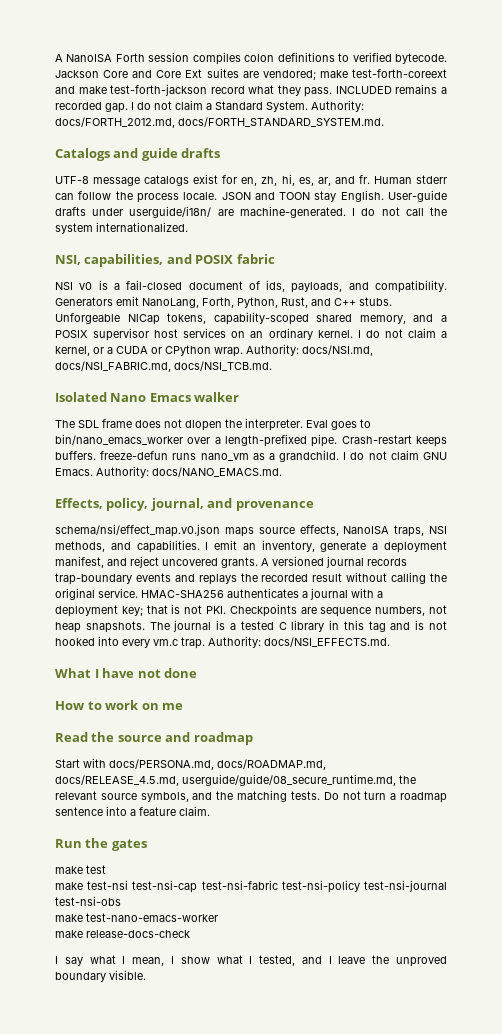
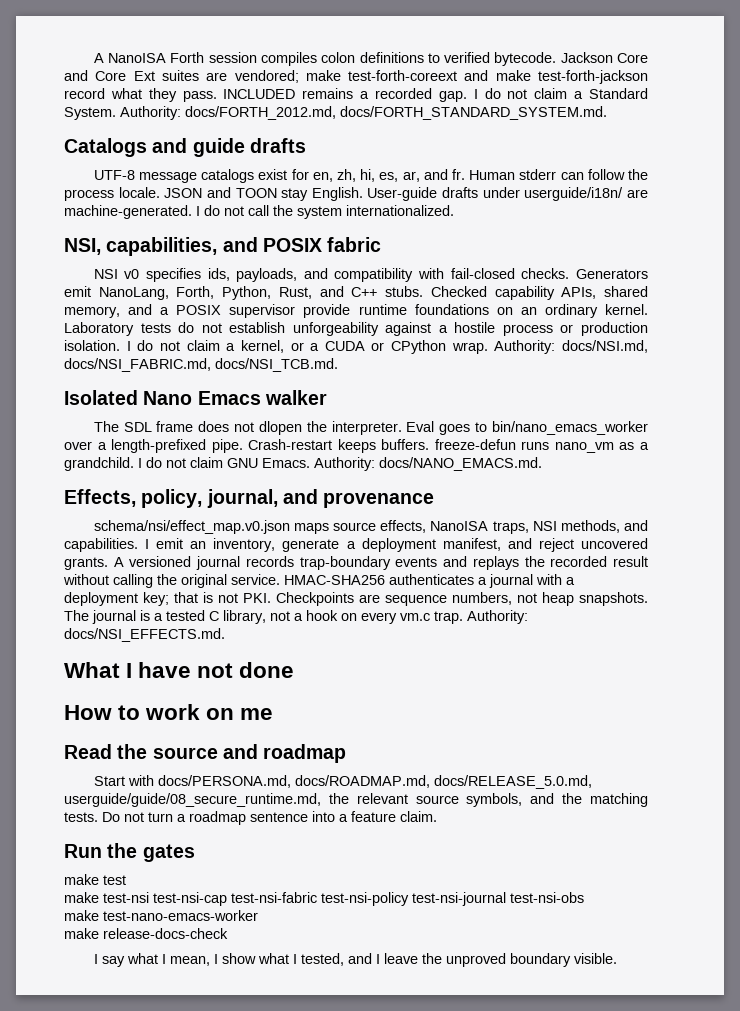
- NSI v0 is a fail-closed document of ids, payloads, and compatibility.
+ NSI v0 specifies ids, payloads, and compatibility with fail-closed checks.
- Unforgeable NlCap tokens, capability-scoped shared memory, and a POSIX supervisor host services on an ordinary kernel.
+ Checked capability APIs, shared memory, and a POSIX supervisor provide runtime foundations on an ordinary kernel.
+ Laboratory tests do not establish unforgeability against a hostile process or production isolation.
- The journal is a tested C library in this tag and is not hooked into every vm.c trap.
+ The journal is a tested C library, not a hook on every vm.c trap.
- Start with docs/PERSONA.md, docs/ROADMAP.md, docs/RELEASE_4.5.md, userguide/guide/08_secure_runtime.md, the relevant source symbols, and the matching tests.
+ Start with docs/PERSONA.md, docs/ROADMAP.md, docs/RELEASE_5.0.md, userguide/guide/08_secure_runtime.md, the relevant source symbols, and the matching tests.

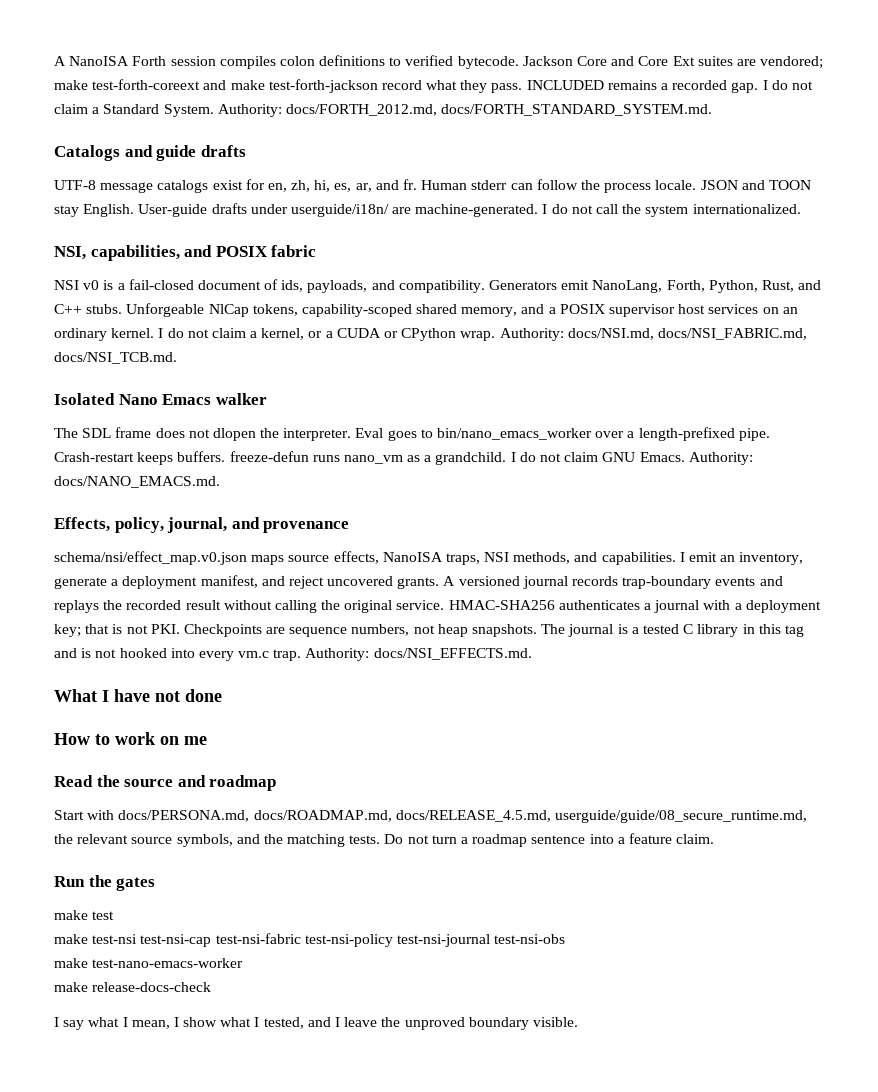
- NSI v0 specifies ids, payloads, and compatibility with fail-closed checks.
+ NSI v0 is a fail-closed document of ids, payloads, and compatibility.
- Checked capability APIs, shared memory, and a POSIX supervisor provide runtime foundations on an ordinary kernel.
+ Unforgeable NlCap tokens, capability-scoped shared memory, and a POSIX supervisor host services on an ordinary kernel.
- Laboratory tests do not establish unforgeability against a hostile process or production isolation.
- The journal is a tested C library, not a hook on every vm.c trap.
+ The journal is a tested C library in this tag and is not hooked into every vm.c trap.
- Start with docs/PERSONA.md, docs/ROADMAP.md, docs/RELEASE_5.0.md, userguide/guide/08_secure_runtime.md, the relevant source symbols, and the matching tests.
+ Start with docs/PERSONA.md, docs/ROADMAP.md, docs/RELEASE_4.5.md, userguide/guide/08_secure_runtime.md, the relevant source symbols, and the matching tests.

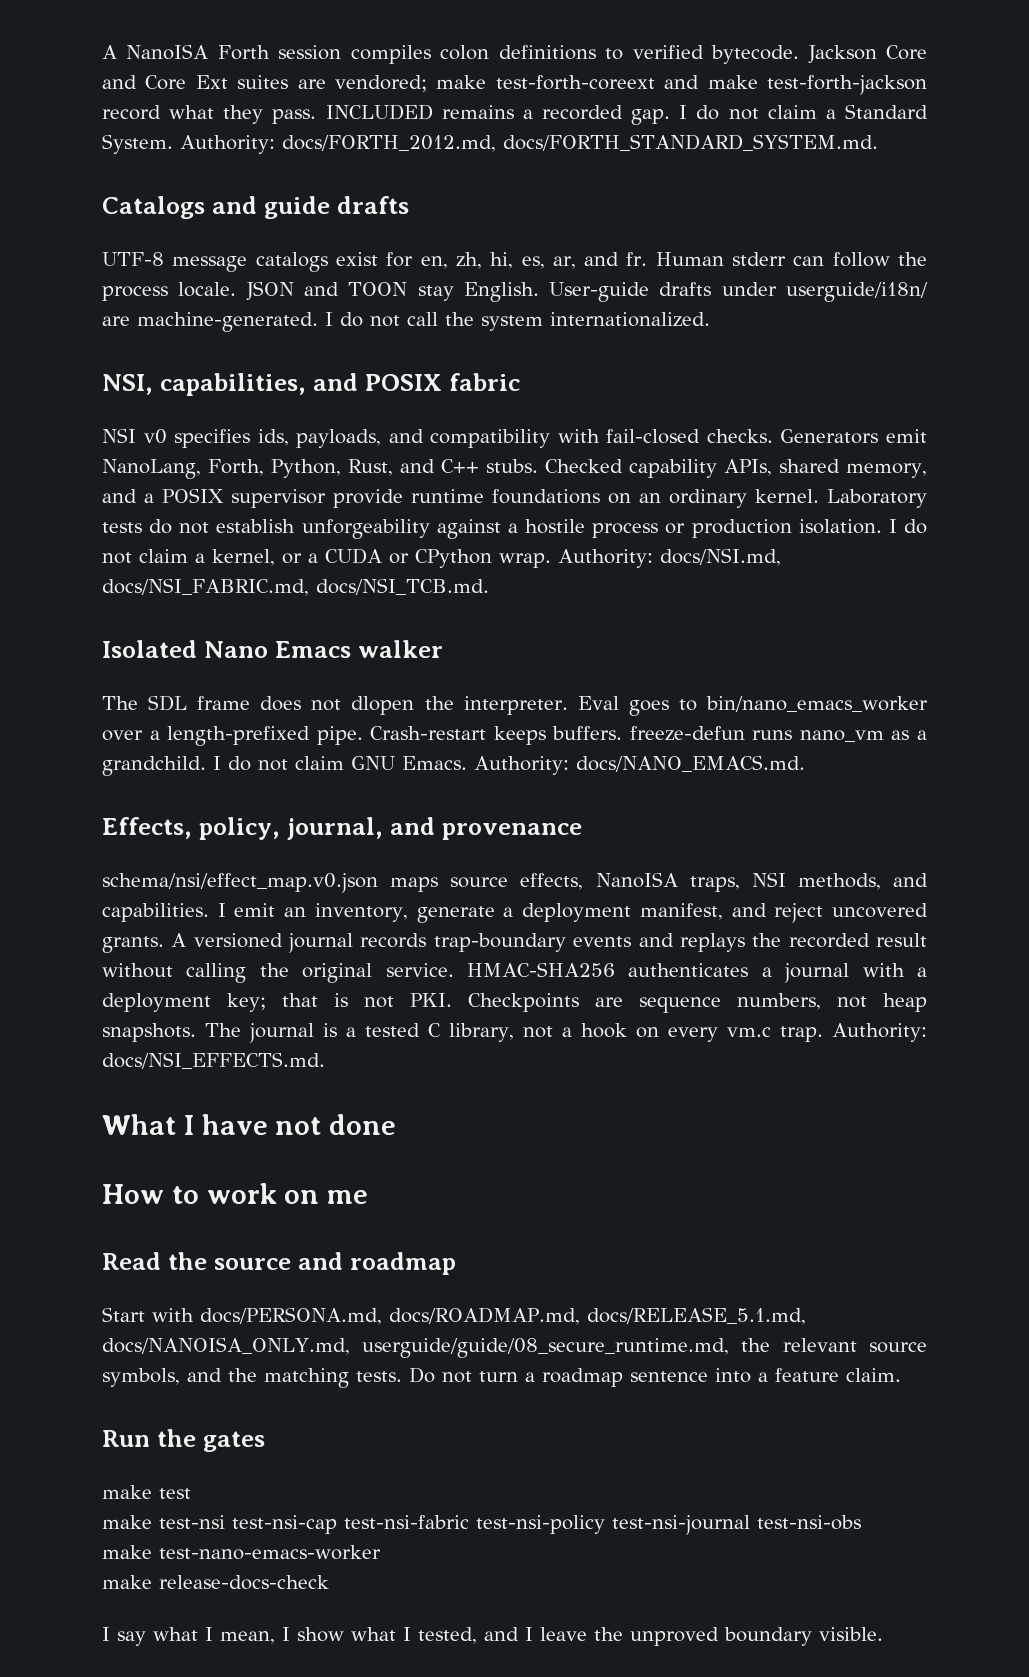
- NSI v0 is a fail-closed document of ids, payloads, and compatibility.
+ NSI v0 specifies ids, payloads, and compatibility with fail-closed checks.
- Unforgeable NlCap tokens, capability-scoped shared memory, and a POSIX supervisor host services on an ordinary kernel.
+ Checked capability APIs, shared memory, and a POSIX supervisor provide runtime foundations on an ordinary kernel.
+ Laboratory tests do not establish unforgeability against a hostile process or production isolation.
- The journal is a tested C library in this tag and is not hooked into every vm.c trap.
+ The journal is a tested C library, not a hook on every vm.c trap.
- Start with docs/PERSONA.md, docs/ROADMAP.md, docs/RELEASE_4.5.md, userguide/guide/08_secure_runtime.md, the relevant source symbols, and the matching tests.
+ Start with docs/PERSONA.md, docs/ROADMAP.md, docs/RELEASE_5.1.md, docs/NANOISA_ONLY.md, userguide/guide/08_secure_runtime.md, the relevant source symbols, and the matching tests.

